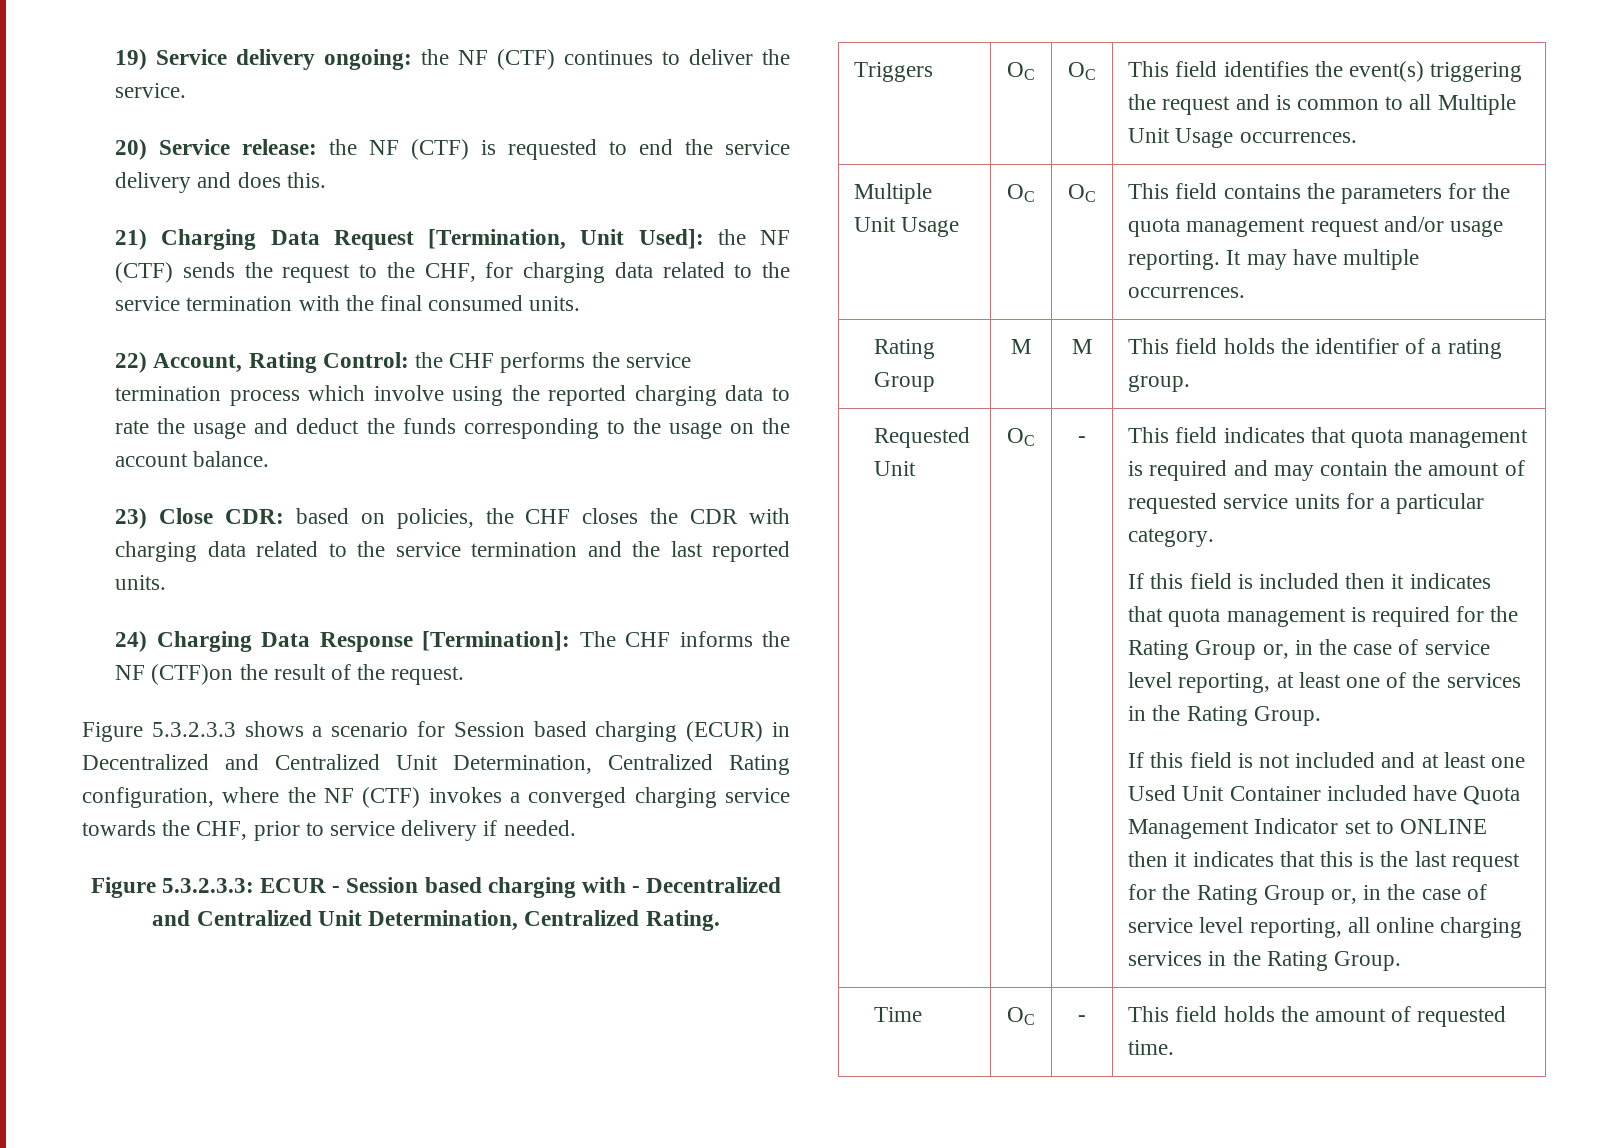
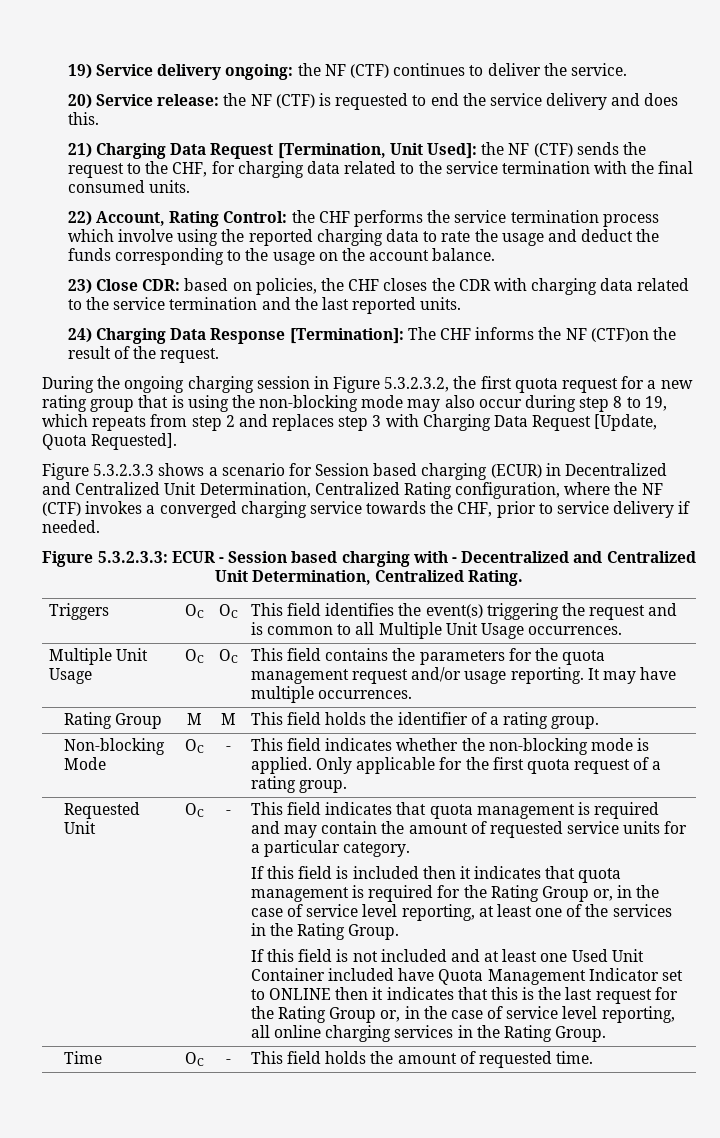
+ During the ongoing charging session in Figure 5.3.2.3.2, the first quota request for a new rating group that is using the non-blocking mode may also occur during step 8 to 19, which repeats from step 2 and replaces step 3 with Charging Data Request [Update, Quota Requested].
+ Non-blocking Mode | OC | - | This field indicates whether the non-blocking mode is applied. Only applicable for the first quota request of a rating group.

